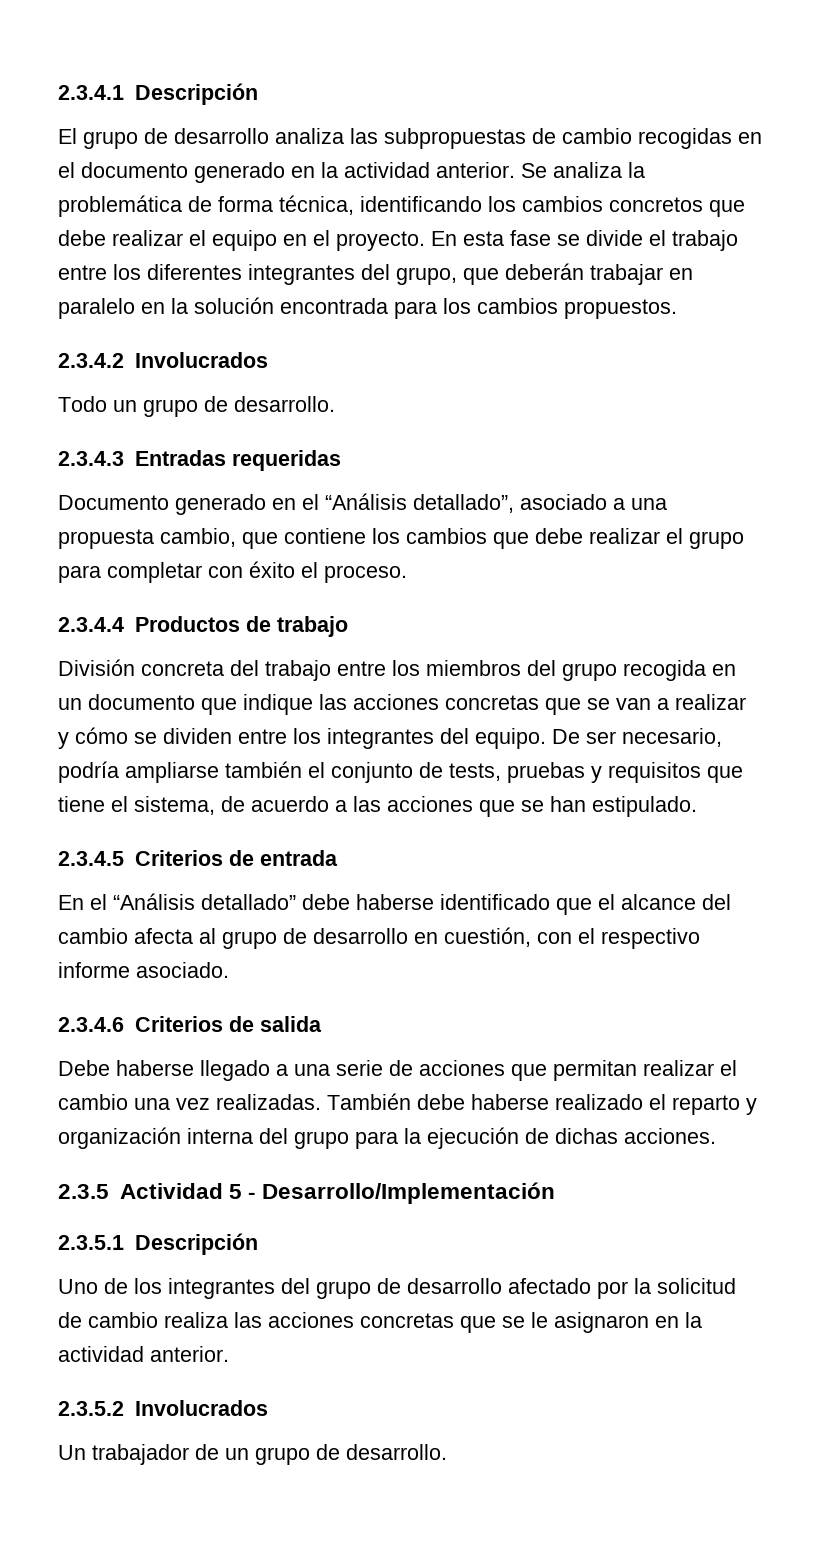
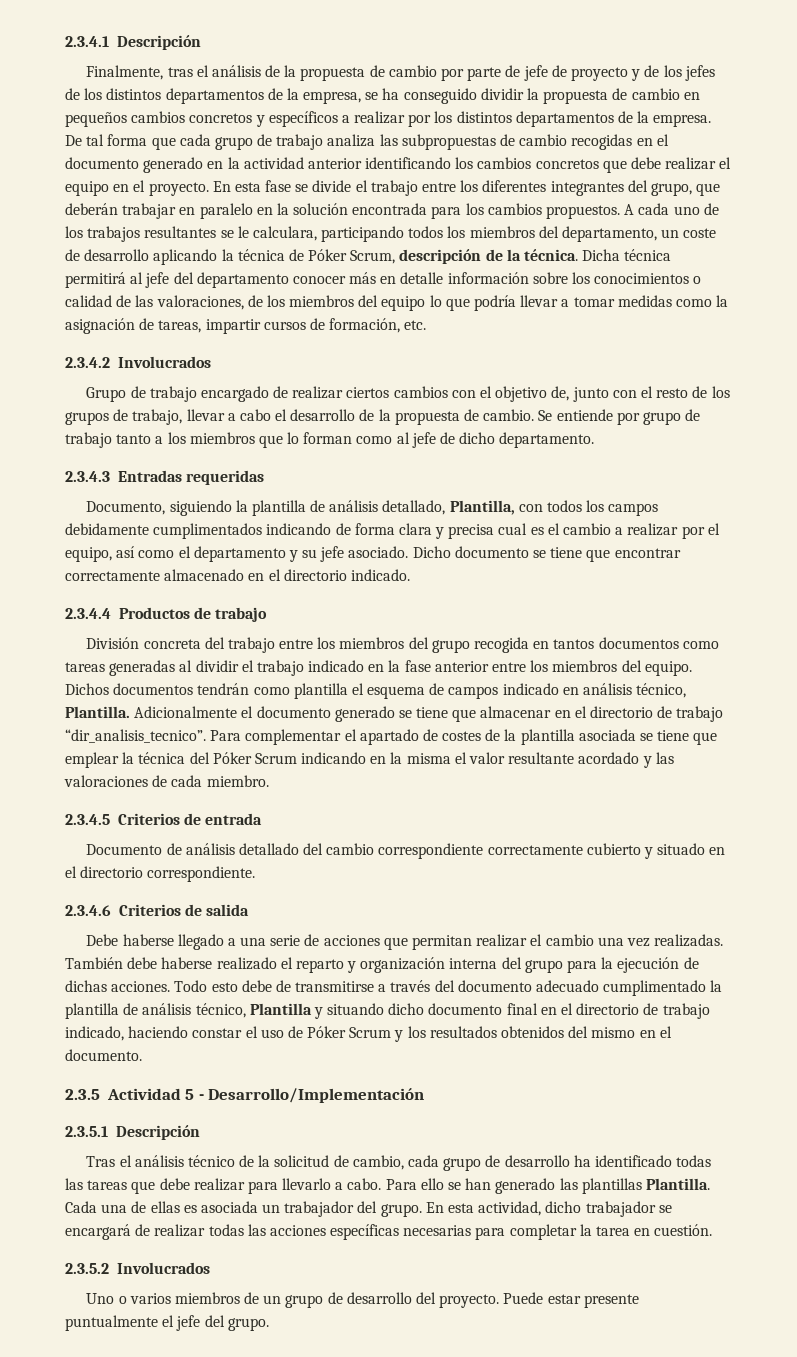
- El grupo de desarrollo analiza las subpropuestas de cambio recogidas en el documento generado en la actividad anterior. Se analiza la problemática de forma técnica, identificando los cambios concretos que debe realizar el equipo en el proyecto.
+ Finalmente, tras el análisis de la propuesta de cambio por parte de jefe de proyecto y de los jefes de los distintos departamentos de la empresa, se ha conseguido dividir la propuesta de cambio en pequeños cambios concretos y específicos a realizar por los distintos departamentos de la empresa. De tal forma que cada grupo de trabajo analiza las subpropuestas de cambio recogidas en el documento generado en la actividad anterior identificando los cambios concretos que debe realizar el equipo en el proyecto.
- En esta fase se divide el trabajo entre los diferentes integrantes del grupo, que deberán trabajar en paralelo en la solución encontrada para los cambios propuestos.
+ En esta fase se divide el trabajo entre los diferentes integrantes del grupo, que deberán trabajar en paralelo en la solución encontrada para los cambios propuestos. A cada uno de los trabajos resultantes se le calculara, participando todos los miembros del departamento, un coste de desarrollo aplicando la técnica de Póker Scrum, descripción de la técnica. Dicha técnica permitirá al jefe del departamento conocer más en detalle información sobre los conocimientos o calidad de las valoraciones, de los miembros del equipo lo que podría llevar a tomar medidas como la asignación de tareas, impartir cursos de formación, etc.
  2.3.4.2 Involucrados
- Todo un grupo de desarrollo.
+ Grupo de trabajo encargado de realizar ciertos cambios con el objetivo de, junto con el resto de los grupos de trabajo, llevar a cabo el desarrollo de la propuesta de cambio. Se entiende por grupo de trabajo tanto a los miembros que lo forman como al jefe de dicho departamento.
  2.3.4.3 Entradas requeridas
- Documento generado en el “Análisis detallado”, asociado a una propuesta cambio, que contiene los cambios que debe realizar el grupo para completar con éxito el proceso.
+ Documento, siguiendo la plantilla de análisis detallado, Plantilla, con todos los campos debidamente cumplimentados indicando de forma clara y precisa cual es el cambio a realizar por el equipo, así como el departamento y su jefe asociado. Dicho documento se tiene que encontrar correctamente almacenado en el directorio indicado.
- División concreta del trabajo entre los miembros del grupo recogida en un documento que indique las acciones concretas que se van a realizar y cómo se dividen entre los integrantes del equipo.
+ División concreta del trabajo entre los miembros del grupo recogida en tantos documentos como tareas generadas al dividir el trabajo indicado en la fase anterior entre los miembros del equipo.
- De ser necesario, podría ampliarse también el conjunto de tests, pruebas y requisitos que tiene el sistema, de acuerdo a las acciones que se han estipulado.
+ Dichos documentos tendrán como plantilla el esquema de campos indicado en análisis técnico, Plantilla. Adicionalmente el documento generado se tiene que almacenar en el directorio de trabajo “dir_analisis_tecnico”. Para complementar el apartado de costes de la plantilla asociada se tiene que emplear la técnica del Póker Scrum indicando en la misma el valor resultante acordado y las valoraciones de cada miembro.
  2.3.4.5 Criterios de entrada
- En el “Análisis detallado” debe haberse identificado que el alcance del cambio afecta al grupo de desarrollo en cuestión, con el respectivo informe asociado.
+ Documento de análisis detallado del cambio correspondiente correctamente cubierto y situado en el directorio correspondiente.
+ Todo esto debe de transmitirse a través del documento adecuado cumplimentado la plantilla de análisis técnico, Plantilla y situando dicho documento final en el directorio de trabajo indicado, haciendo constar el uso de Póker Scrum y los resultados obtenidos del mismo en el documento.
- Uno de los integrantes del grupo de desarrollo afectado por la solicitud de cambio realiza las acciones concretas que se le asignaron en la actividad anterior.
+ Tras el análisis técnico de la solicitud de cambio, cada grupo de desarrollo ha identificado todas las tareas que debe realizar para llevarlo a cabo. Para ello se han generado las plantillas Plantilla. Cada una de ellas es asociada un trabajador del grupo. En esta actividad, dicho trabajador se encargará de realizar todas las acciones específicas necesarias para completar la tarea en cuestión.
  2.3.5.2 Involucrados
- Un trabajador de un grupo de desarrollo.
+ Uno o varios miembros de un grupo de desarrollo del proyecto. Puede estar presente puntualmente el jefe del grupo.

